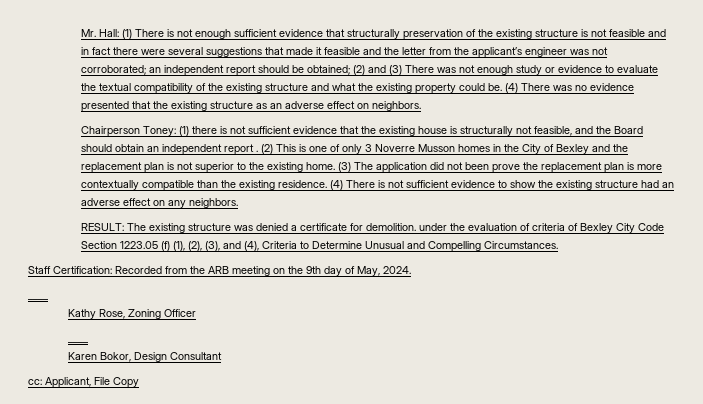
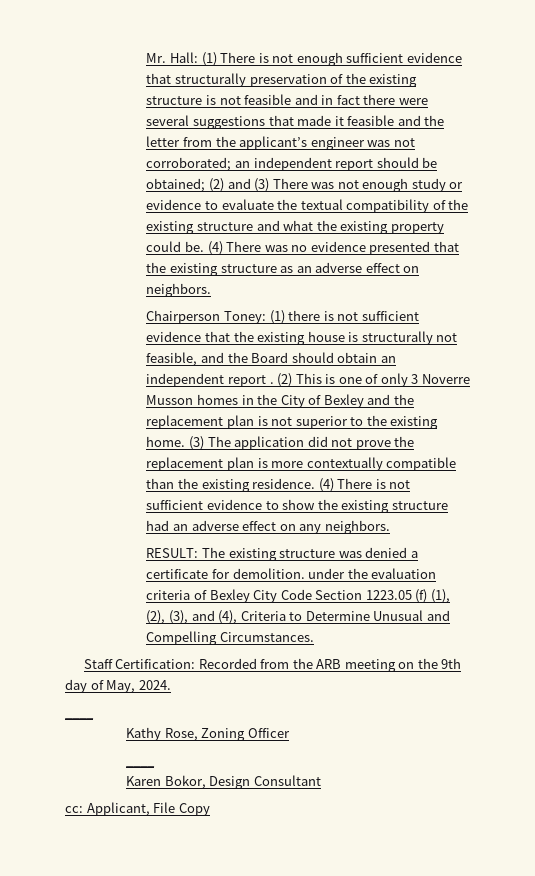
- (3) The application did not been prove the replacement plan is more contextually compatible than the existing residence.
+ (3) The application did not prove the replacement plan is more contextually compatible than the existing residence.
- RESULT: The existing structure was denied a certificate for demolition. under the evaluation of criteria of Bexley City Code Section 1223.05 (f) (1), (2), (3), and (4), Criteria to Determine Unusual and Compelling Circumstances.
+ RESULT: The existing structure was denied a certificate for demolition. under the evaluation criteria of Bexley City Code Section 1223.05 (f) (1), (2), (3), and (4), Criteria to Determine Unusual and Compelling Circumstances.

